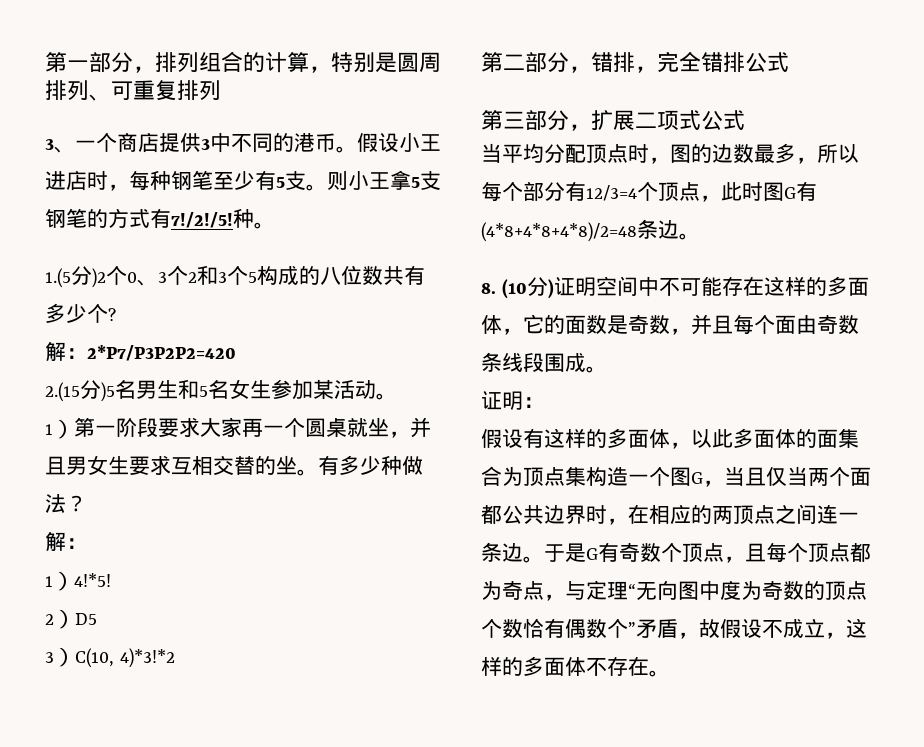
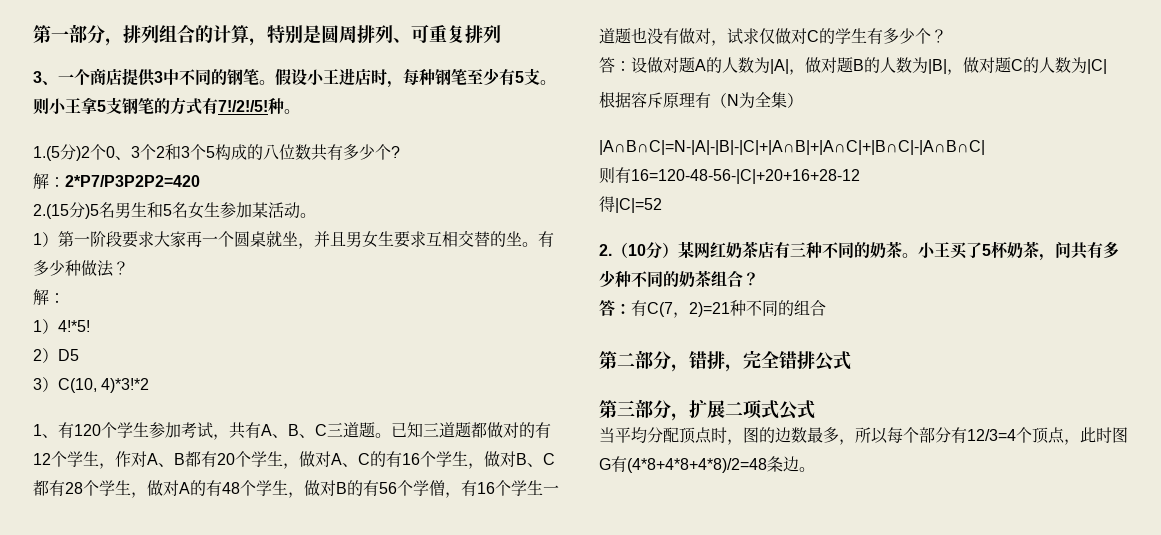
- 3、一个商店提供3中不同的港币。
+ 3、一个商店提供3中不同的钢笔。
+ 1、有120个学生参加考试，共有A、B、C三道题。已知三道题都做对的有12个学生，作对A、B都有20个学生，做对A、C的有16个学生，做对B、C都有28个学生，做对A的有48个学生，做对B的有56个学僧，有16个学生一道题也没有做对，试求仅做对C的学生有多少个？
+ 答：设做对题A的人数为|A|，做对题B的人数为|B|，做对题C的人数为|C|
+ 根据容斥原理有（N为全集）
+ |A∩B∩C|=N-|A|-|B|-|C|+|A∩B|+|A∩C|+|B∩C|-|A∩B∩C|
+ 则有16=120-48-56-|C|+20+16+28-12
+ 得|C|=52
+ 2.（10分）某网红奶茶店有三种不同的奶茶。小王买了5杯奶茶，问共有多少种不同的奶茶组合？
+ 答：有C(7，2)=21种不同的组合
- 8. (10分)证明空间中不可能存在这样的多面体，它的面数是奇数，并且每个面由奇数条线段围成。
- 证明：
- 假设有这样的多面体，以此多面体的面集合为顶点集构造一个图G，当且仅当两个面都公共边界时，在相应的两顶点之间连一条边。于是G有奇数个顶点，且每个顶点都为奇点，与定理“无向图中度为奇数的顶点个数恰有偶数个”矛盾，故假设不成立，这样的多面体不存在。

